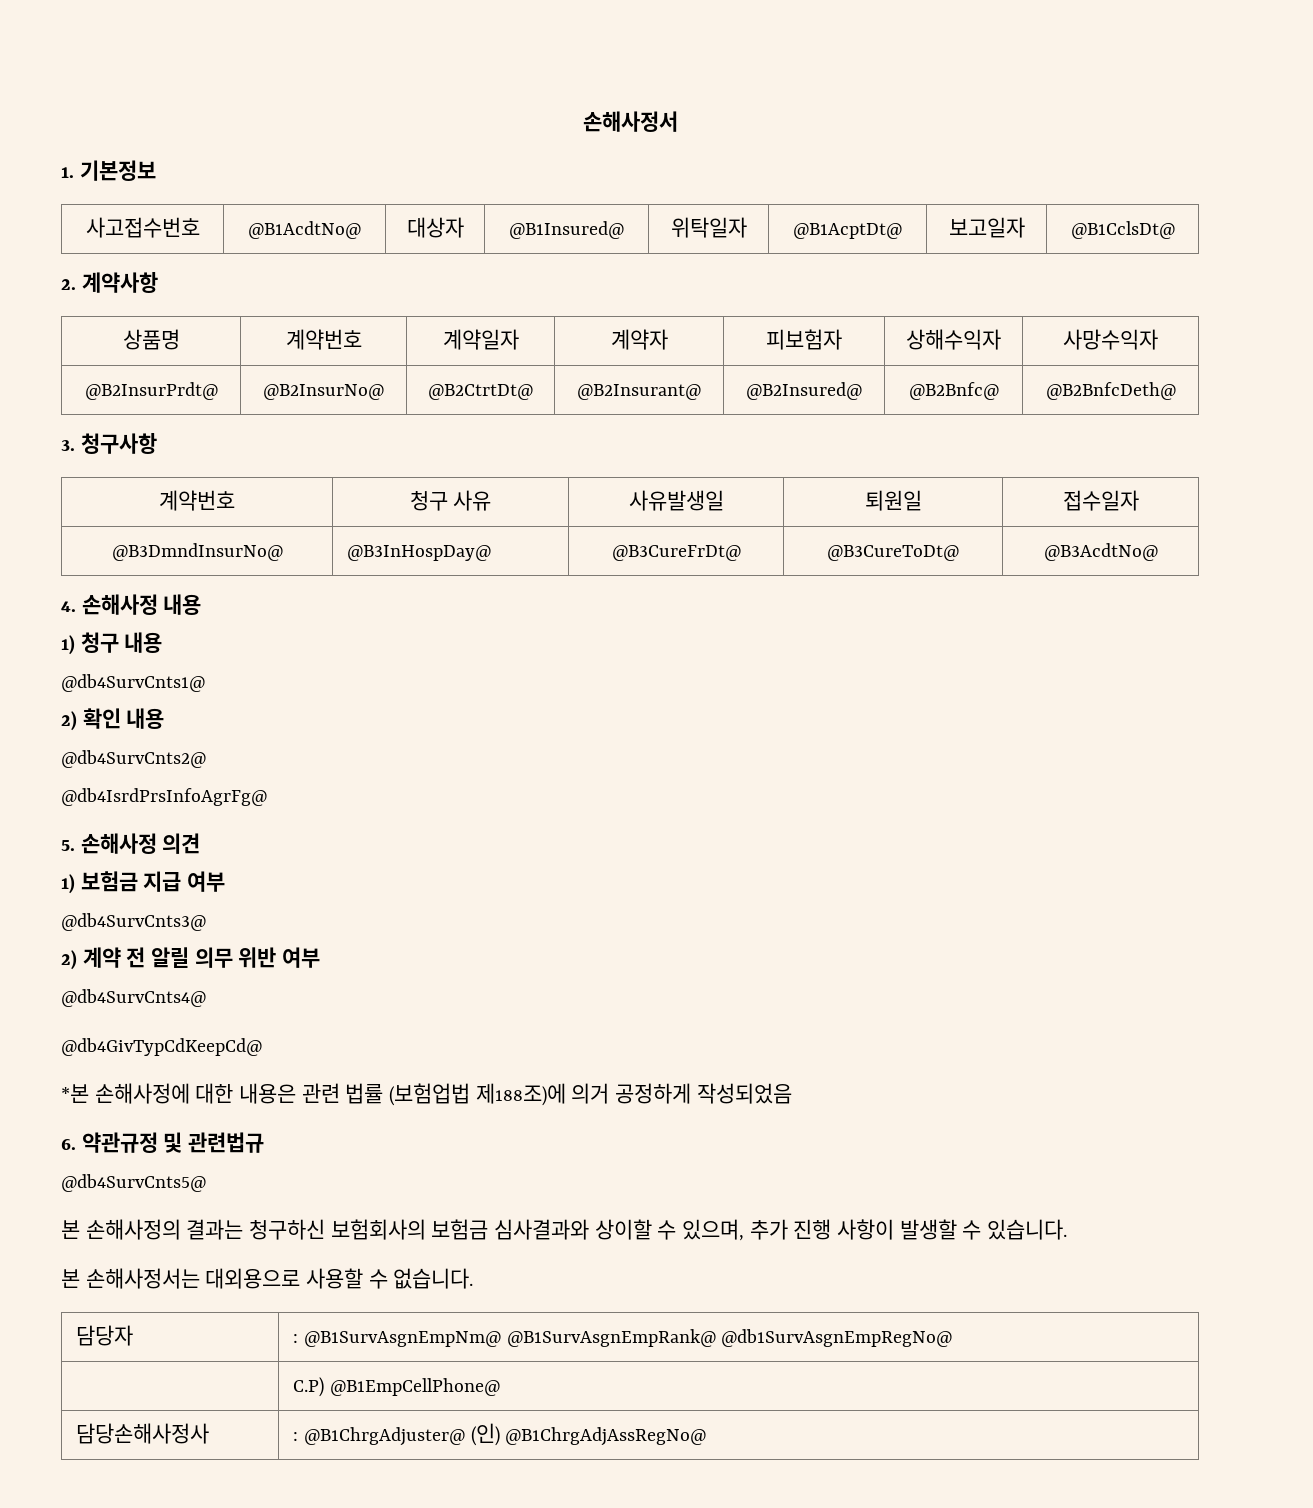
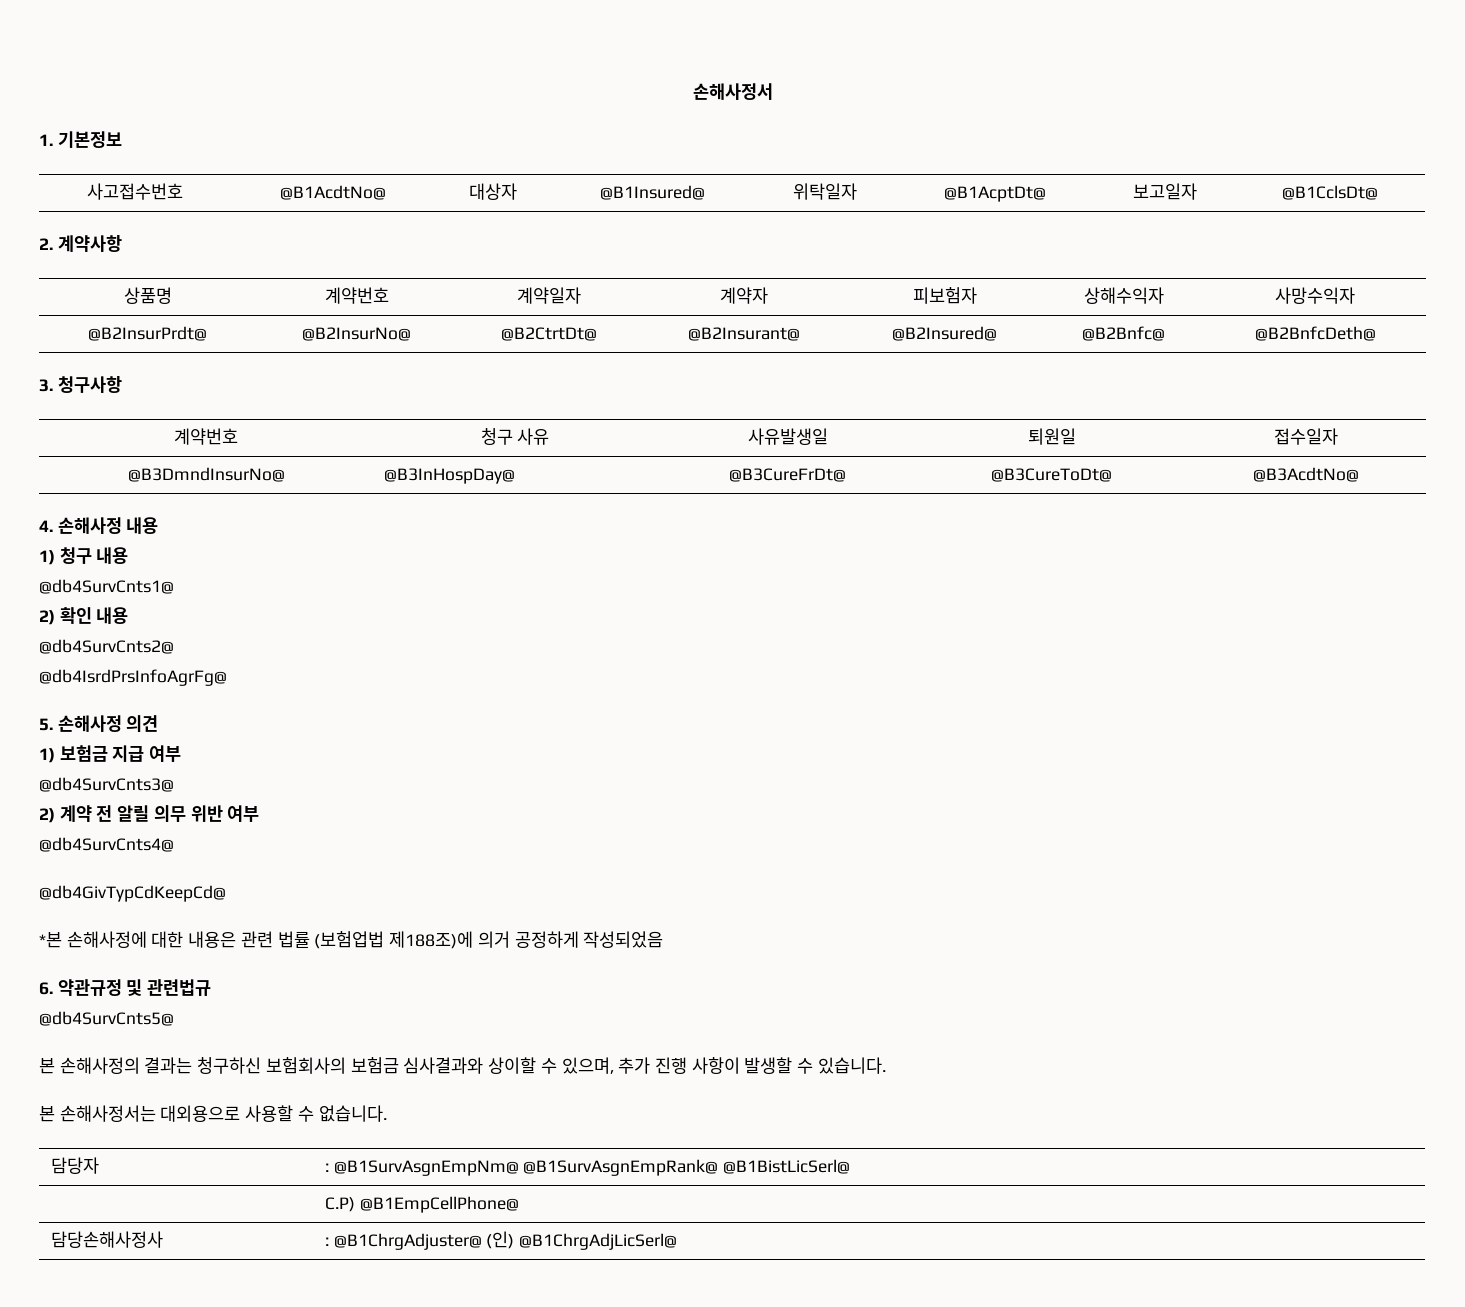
- 담당자 | : @B1SurvAsgnEmpNm@ @B1SurvAsgnEmpRank@ @db1SurvAsgnEmpRegNo@
+ 담당자 | : @B1SurvAsgnEmpNm@ @B1SurvAsgnEmpRank@ @B1BistLicSerl@
- 담당손해사정사 | : @B1ChrgAdjuster@ (인) @B1ChrgAdjAssRegNo@
+ 담당손해사정사 | : @B1ChrgAdjuster@ (인) @B1ChrgAdjLicSerl@

